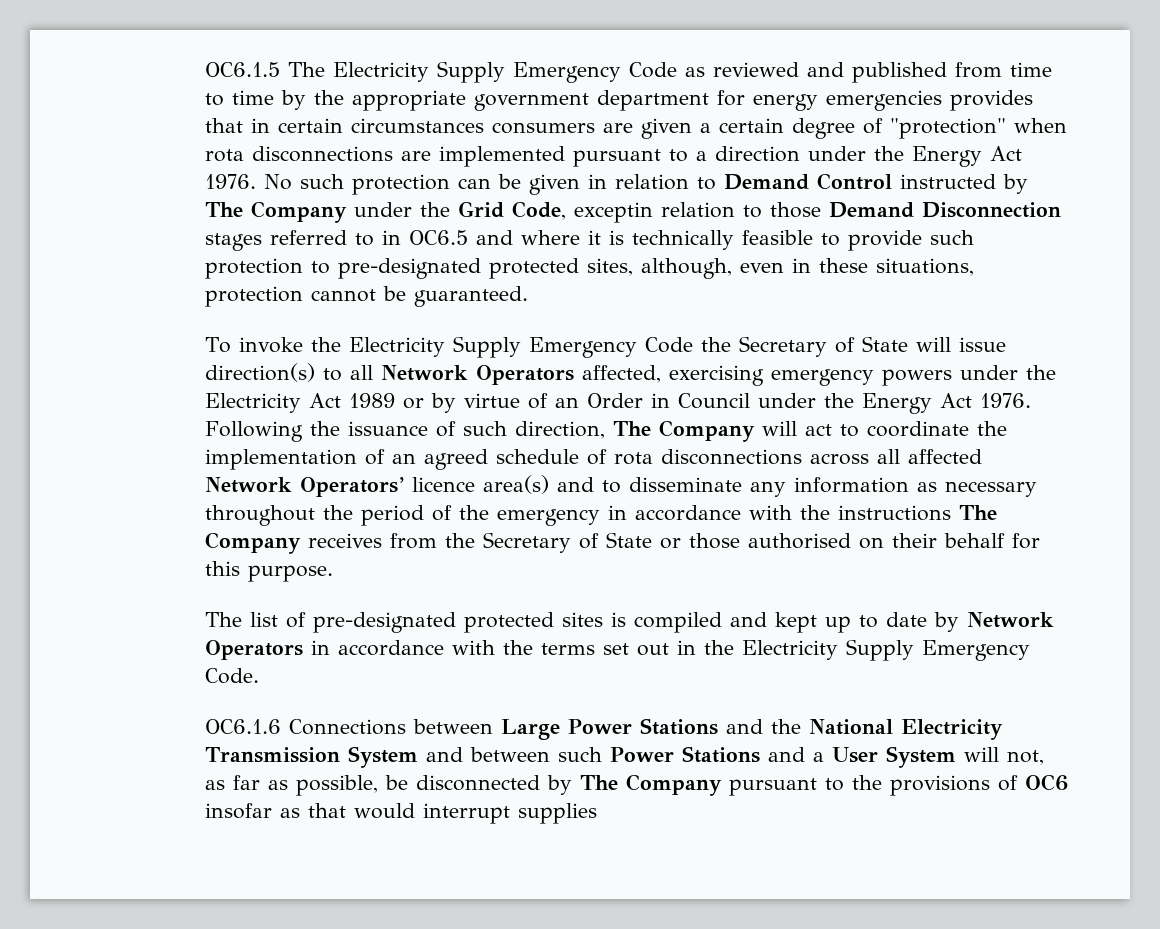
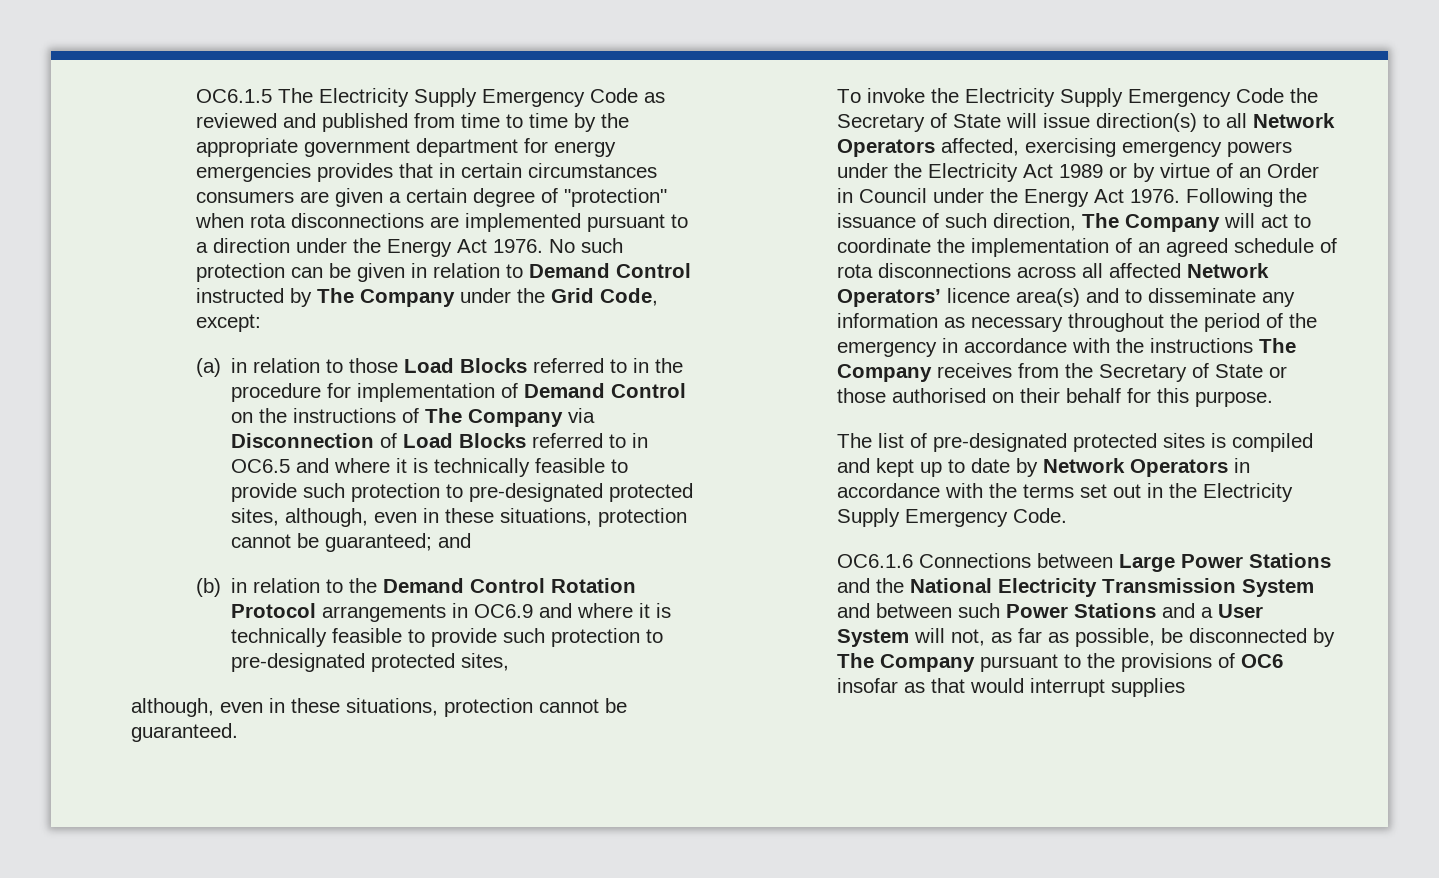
- No such protection can be given in relation to Demand Control instructed by The Company under the Grid Code, exceptin relation to those Demand Disconnection stages referred to in OC6.5 and where it is technically feasible to provide such protection to pre-designated protected sites, although, even in these situations, protection cannot be guaranteed.
+ No such protection can be given in relation to Demand Control instructed by The Company under the Grid Code, except:
+ (a) in relation to those Load Blocks referred to in the procedure for implementation of Demand Control on the instructions of The Company via Disconnection of Load Blocks referred to in OC6.5 and where it is technically feasible to provide such protection to pre-designated protected sites, although, even in these situations, protection cannot be guaranteed; and
+ (b) in relation to the Demand Control Rotation Protocol arrangements in OC6.9 and where it is technically feasible to provide such protection to pre-designated protected sites,
+ although, even in these situations, protection cannot be guaranteed.

